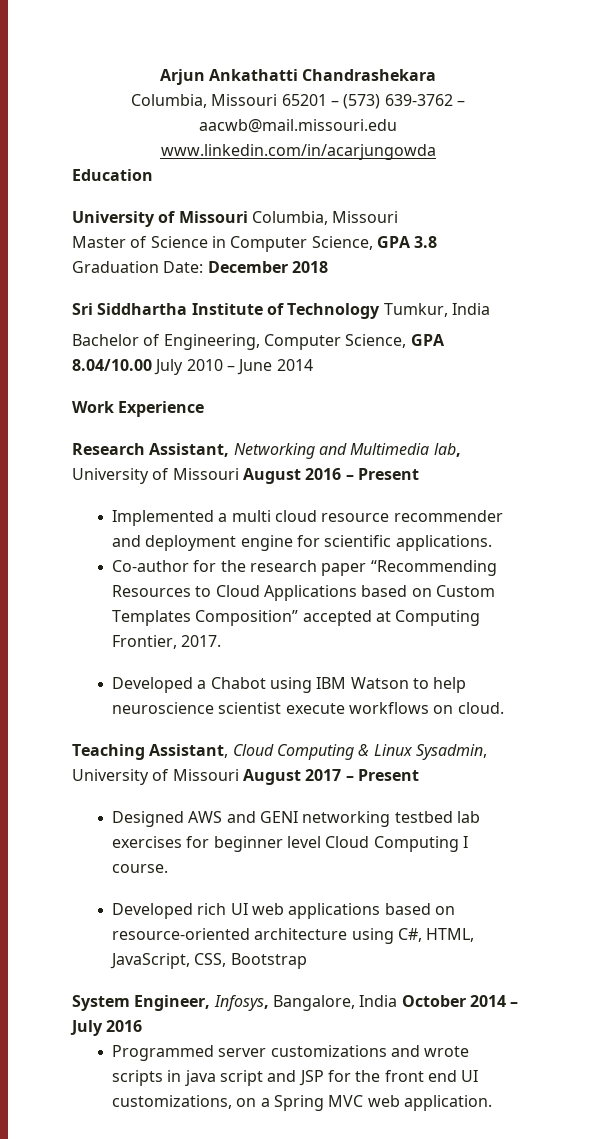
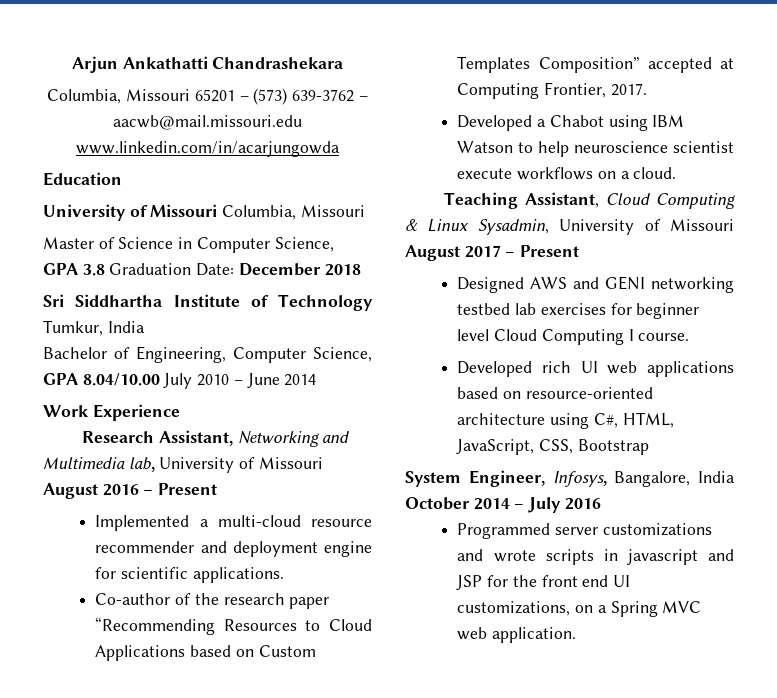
- Implemented a multi cloud resource recommender and deployment engine for scientific applications.
+ Implemented a multi-cloud resource recommender and deployment engine for scientific applications.
- Co-author for the research paper “Recommending Resources to Cloud Applications based on Custom Templates Composition” accepted at Computing Frontier, 2017.
+ Co-author of the research paper “Recommending Resources to Cloud Applications based on Custom Templates Composition” accepted at Computing Frontier, 2017.
- Developed a Chabot using IBM Watson to help neuroscience scientist execute workflows on cloud.
+ Developed a Chabot using IBM Watson to help neuroscience scientist execute workflows on a cloud.
- Programmed server customizations and wrote scripts in java script and JSP for the front end UI customizations, on a Spring MVC web application.
+ Programmed server customizations and wrote scripts in javascript and JSP for the front end UI customizations, on a Spring MVC web application.

